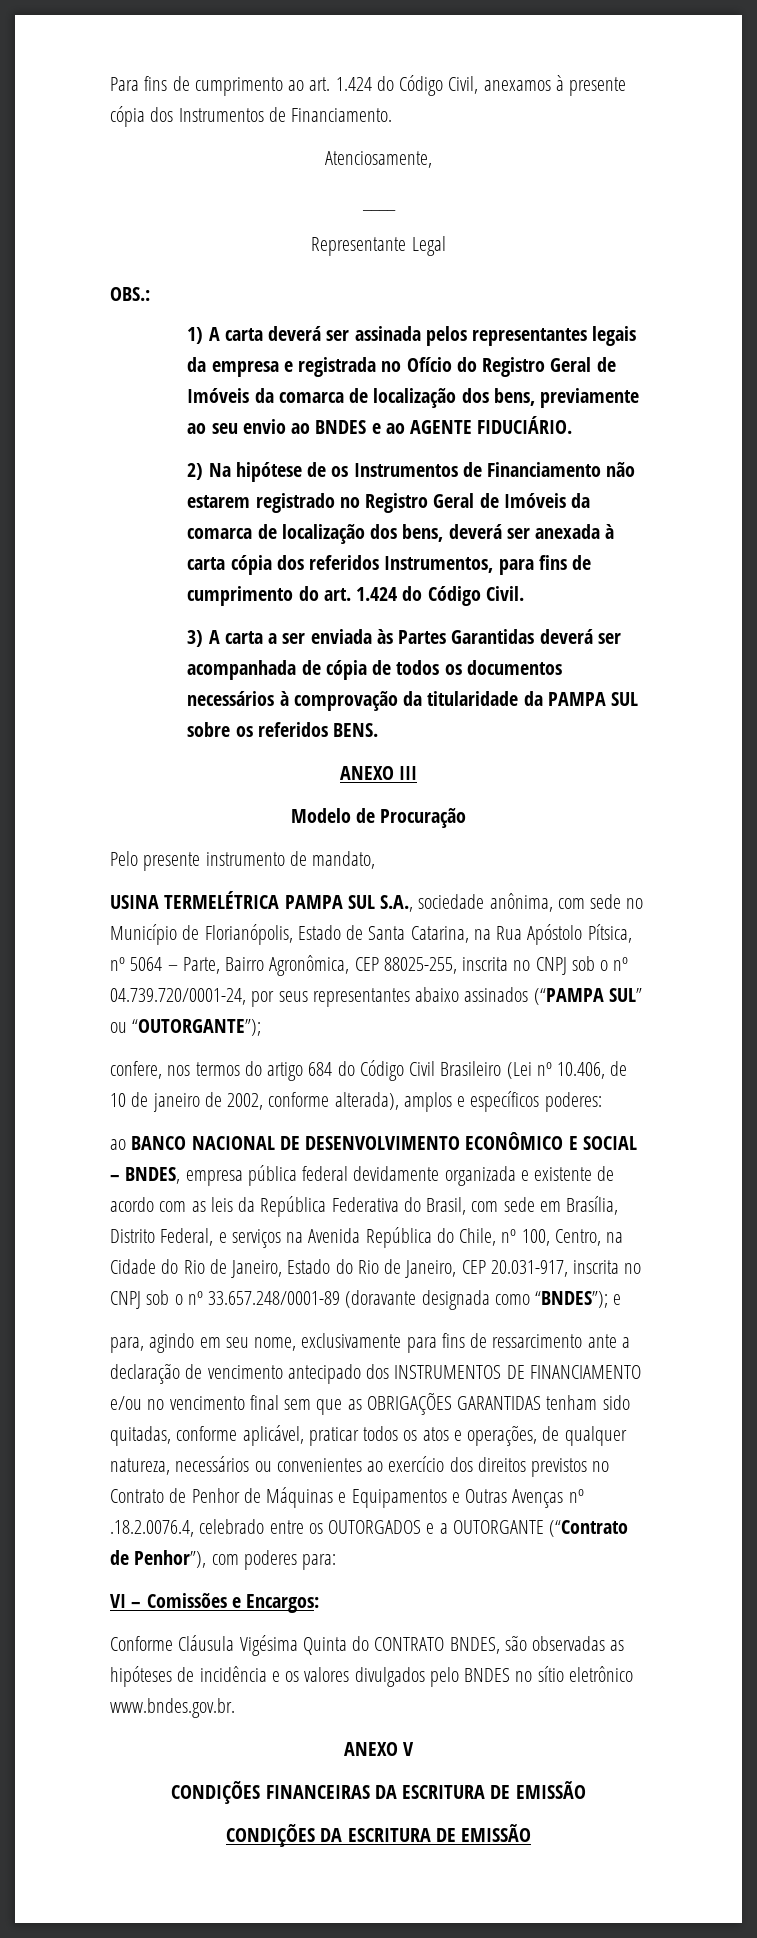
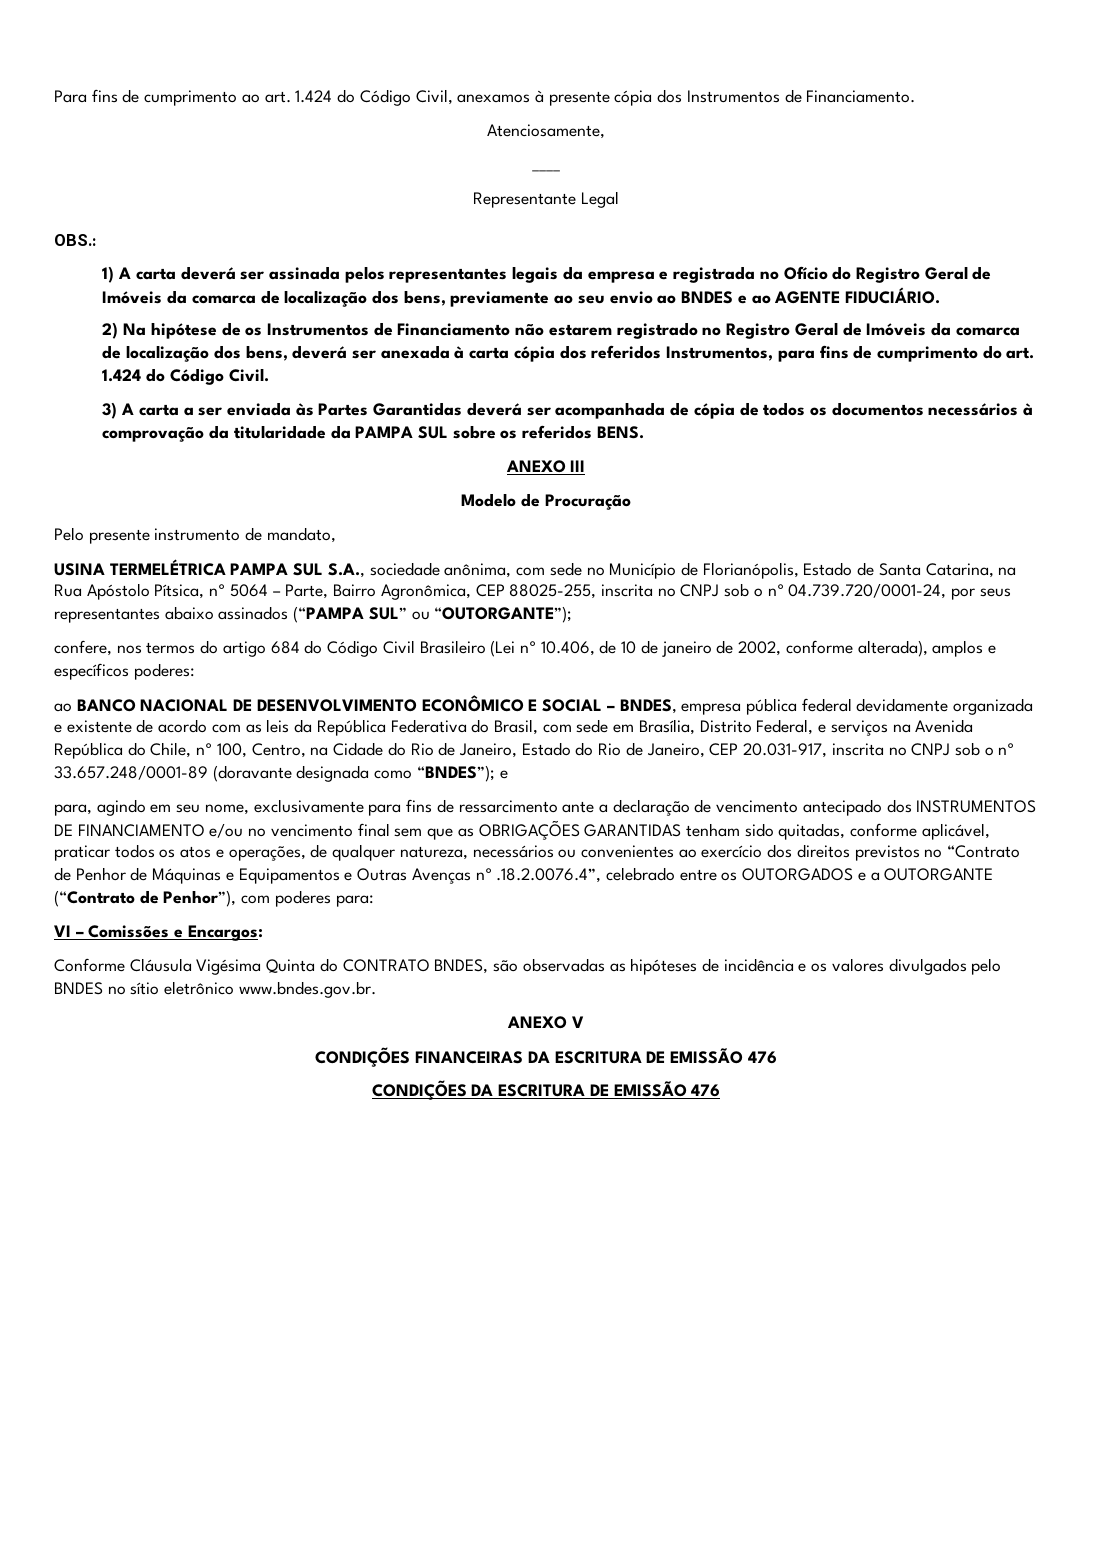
- para, agindo em seu nome, exclusivamente para fins de ressarcimento ante a declaração de vencimento antecipado dos INSTRUMENTOS DE FINANCIAMENTO e/ou no vencimento final sem que as OBRIGAÇÕES GARANTIDAS tenham sido quitadas, conforme aplicável, praticar todos os atos e operações, de qualquer natureza, necessários ou convenientes ao exercício dos direitos previstos no Contrato de Penhor de Máquinas e Equipamentos e Outras Avenças nº .18.2.0076.4, celebrado entre os OUTORGADOS e a OUTORGANTE (“Contrato de Penhor”), com poderes para:
+ para, agindo em seu nome, exclusivamente para fins de ressarcimento ante a declaração de vencimento antecipado dos INSTRUMENTOS DE FINANCIAMENTO e/ou no vencimento final sem que as OBRIGAÇÕES GARANTIDAS tenham sido quitadas, conforme aplicável, praticar todos os atos e operações, de qualquer natureza, necessários ou convenientes ao exercício dos direitos previstos no “Contrato de Penhor de Máquinas e Equipamentos e Outras Avenças nº .18.2.0076.4”, celebrado entre os OUTORGADOS e a OUTORGANTE (“Contrato de Penhor”), com poderes para:
- CONDIÇÕES FINANCEIRAS DA ESCRITURA DE EMISSÃO
+ CONDIÇÕES FINANCEIRAS DA ESCRITURA DE EMISSÃO 476
- CONDIÇÕES DA ESCRITURA DE EMISSÃO
+ CONDIÇÕES DA ESCRITURA DE EMISSÃO 476

